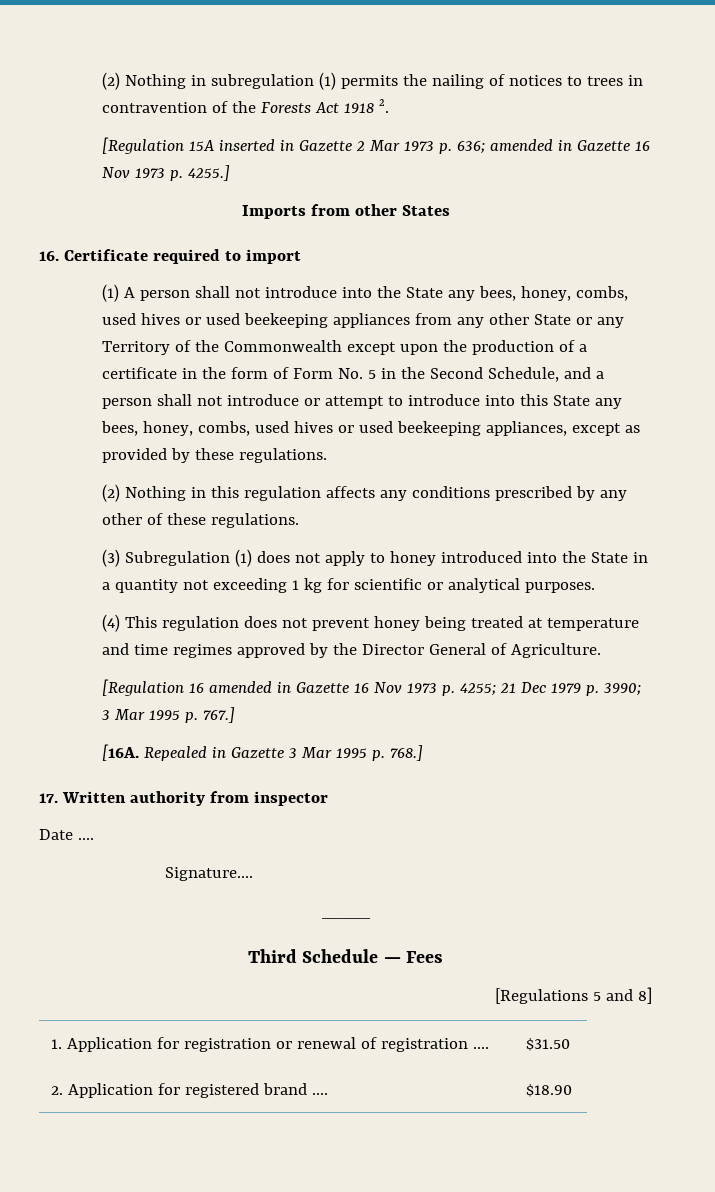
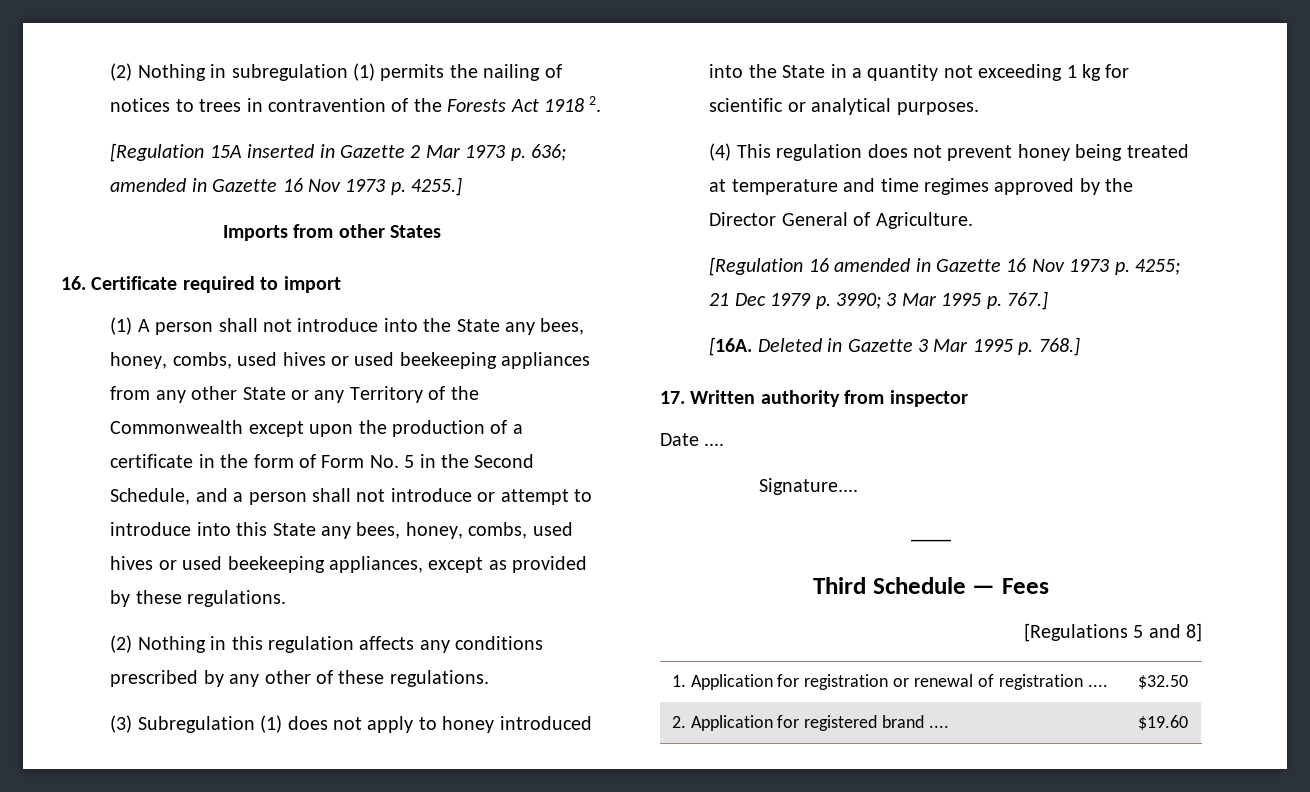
- Repealed in Gazette 3 Mar 1995 p. 768.]
+ Deleted in Gazette 3 Mar 1995 p. 768.]
- 1. Application for registration or renewal of registration .... | $31.50
+ 1. Application for registration or renewal of registration .... | $32.50
- 2. Application for registered brand .... | $18.90
+ 2. Application for registered brand .... | $19.60

